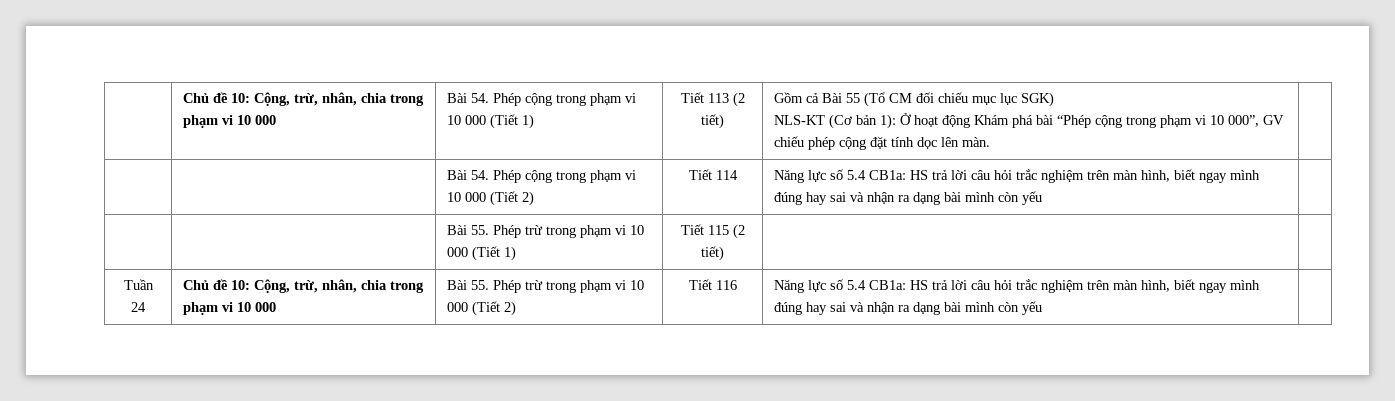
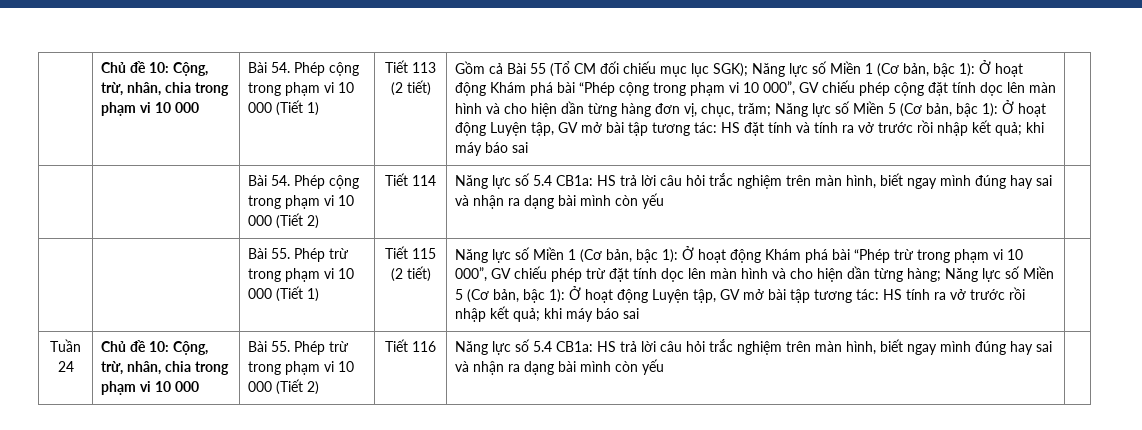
- Gồm cả Bài 55 (Tổ CM đối chiếu mục lục SGK)
- NLS-KT (Cơ bản 1): Ở hoạt động Khám phá bài “Phép cộng trong phạm vi 10 000”, GV chiếu phép cộng đặt tính dọc lên màn.
+ Gồm cả Bài 55 (Tổ CM đối chiếu mục lục SGK); Năng lực số Miền 1 (Cơ bản, bậc 1): Ở hoạt động Khám phá bài “Phép cộng trong phạm vi 10 000”, GV chiếu phép cộng đặt tính dọc lên màn hình và cho hiện dần từng hàng đơn vị, chục, trăm; Năng lực số Miền 5 (Cơ bản, bậc 1): Ở hoạt động Luyện tập, GV mở bài tập tương tác: HS đặt tính và tính ra vở trước rồi nhập kết quả; khi máy báo sai
+ Năng lực số Miền 1 (Cơ bản, bậc 1): Ở hoạt động Khám phá bài “Phép trừ trong phạm vi 10 000”, GV chiếu phép trừ đặt tính dọc lên màn hình và cho hiện dần từng hàng; Năng lực số Miền 5 (Cơ bản, bậc 1): Ở hoạt động Luyện tập, GV mở bài tập tương tác: HS tính ra vở trước rồi nhập kết quả; khi máy báo sai

